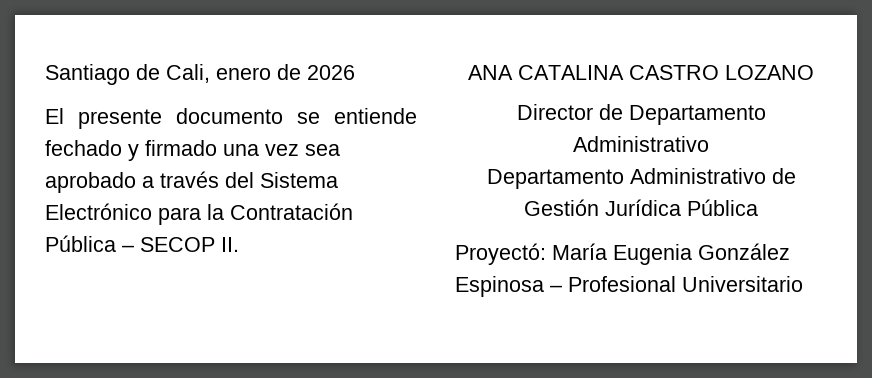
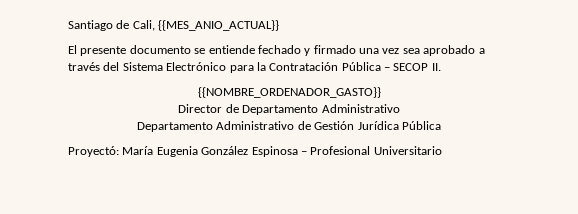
- Santiago de Cali, enero de 2026
+ Santiago de Cali, {{MES_ANIO_ACTUAL}}
- ANA CATALINA CASTRO LOZANO
+ {{NOMBRE_ORDENADOR_GASTO}}

